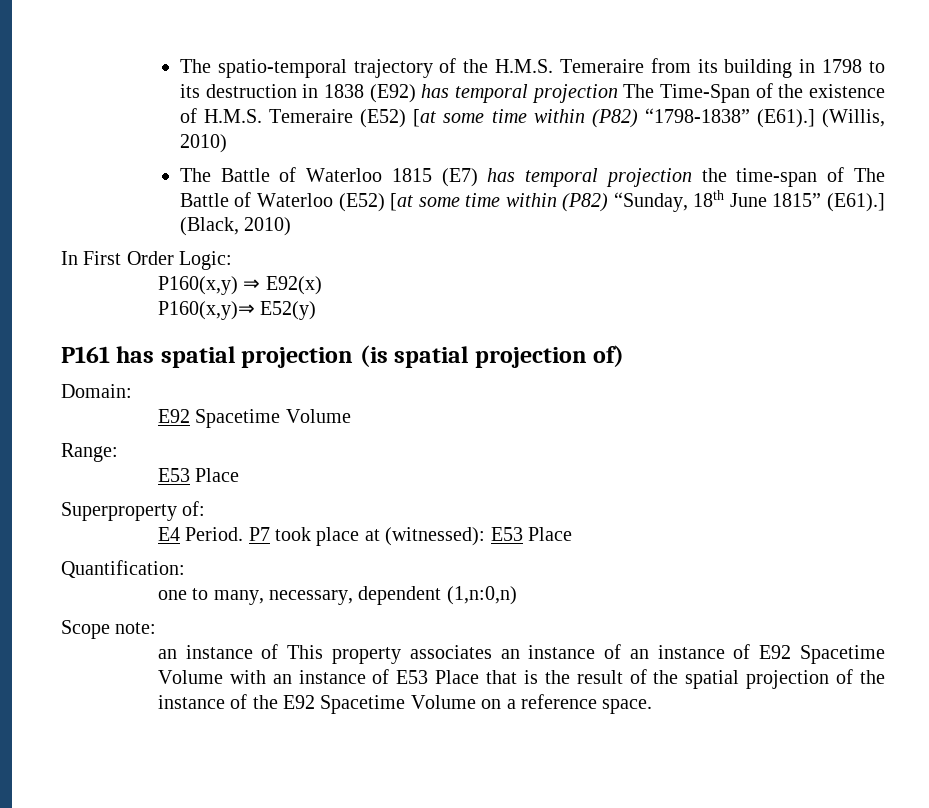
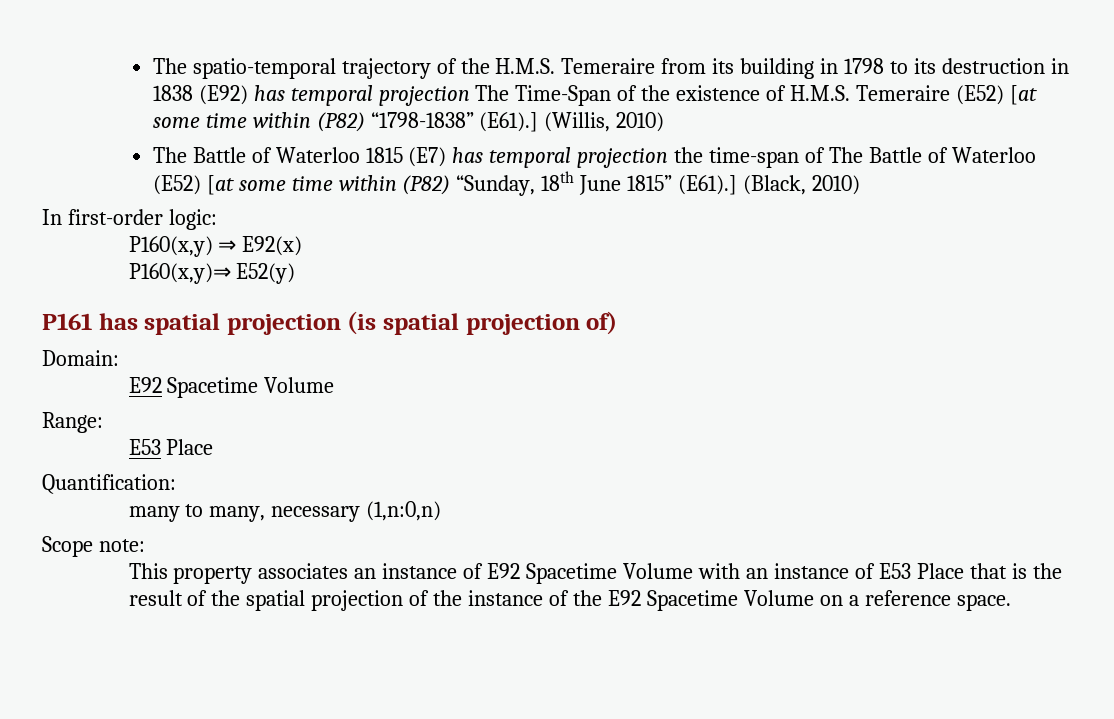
- In First Order Logic:
+ In first-order logic:
- Superproperty of:
- E4 Period. P7 took place at (witnessed): E53 Place
- one to many, necessary, dependent (1,n:0,n)
+ many to many, necessary (1,n:0,n)
- an instance of This property associates an instance of an instance of E92 Spacetime Volume with an instance of E53 Place that is the result of the spatial projection of the instance of the E92 Spacetime Volume on a reference space.
+ This property associates an instance of E92 Spacetime Volume with an instance of E53 Place that is the result of the spatial projection of the instance of the E92 Spacetime Volume on a reference space.

